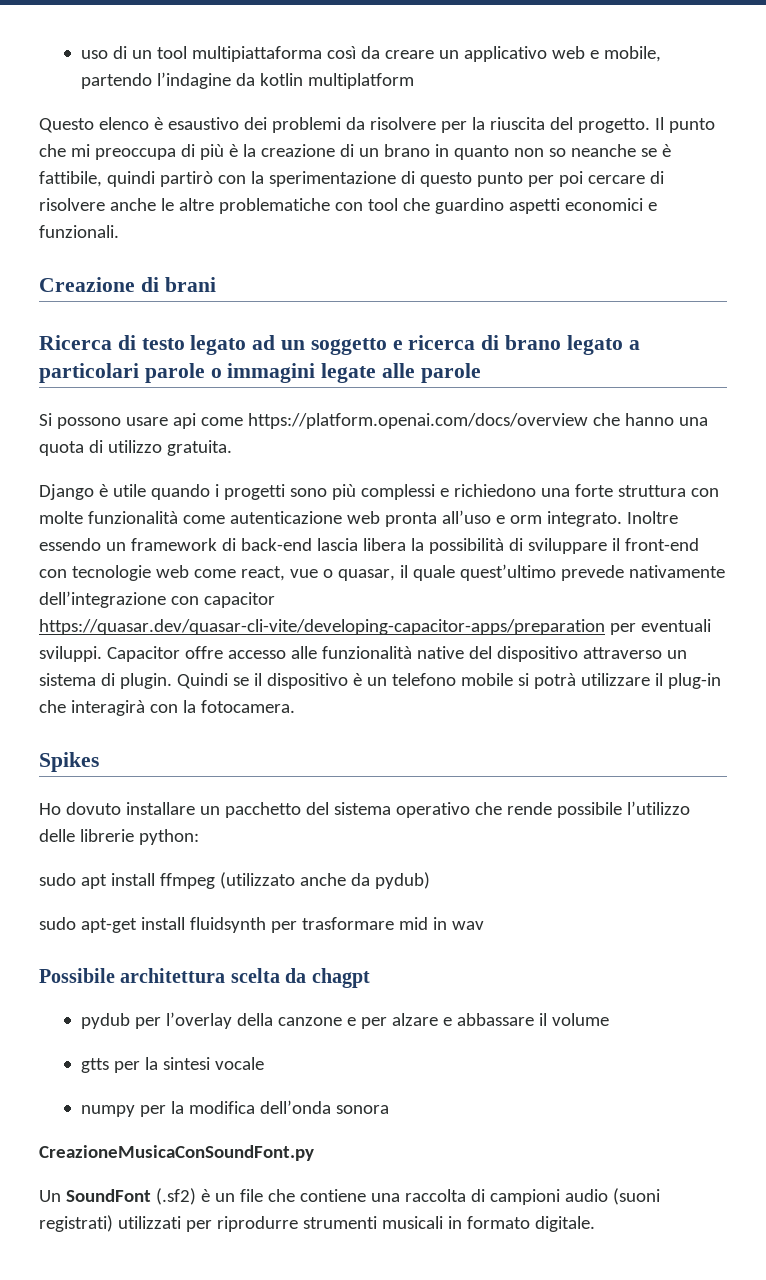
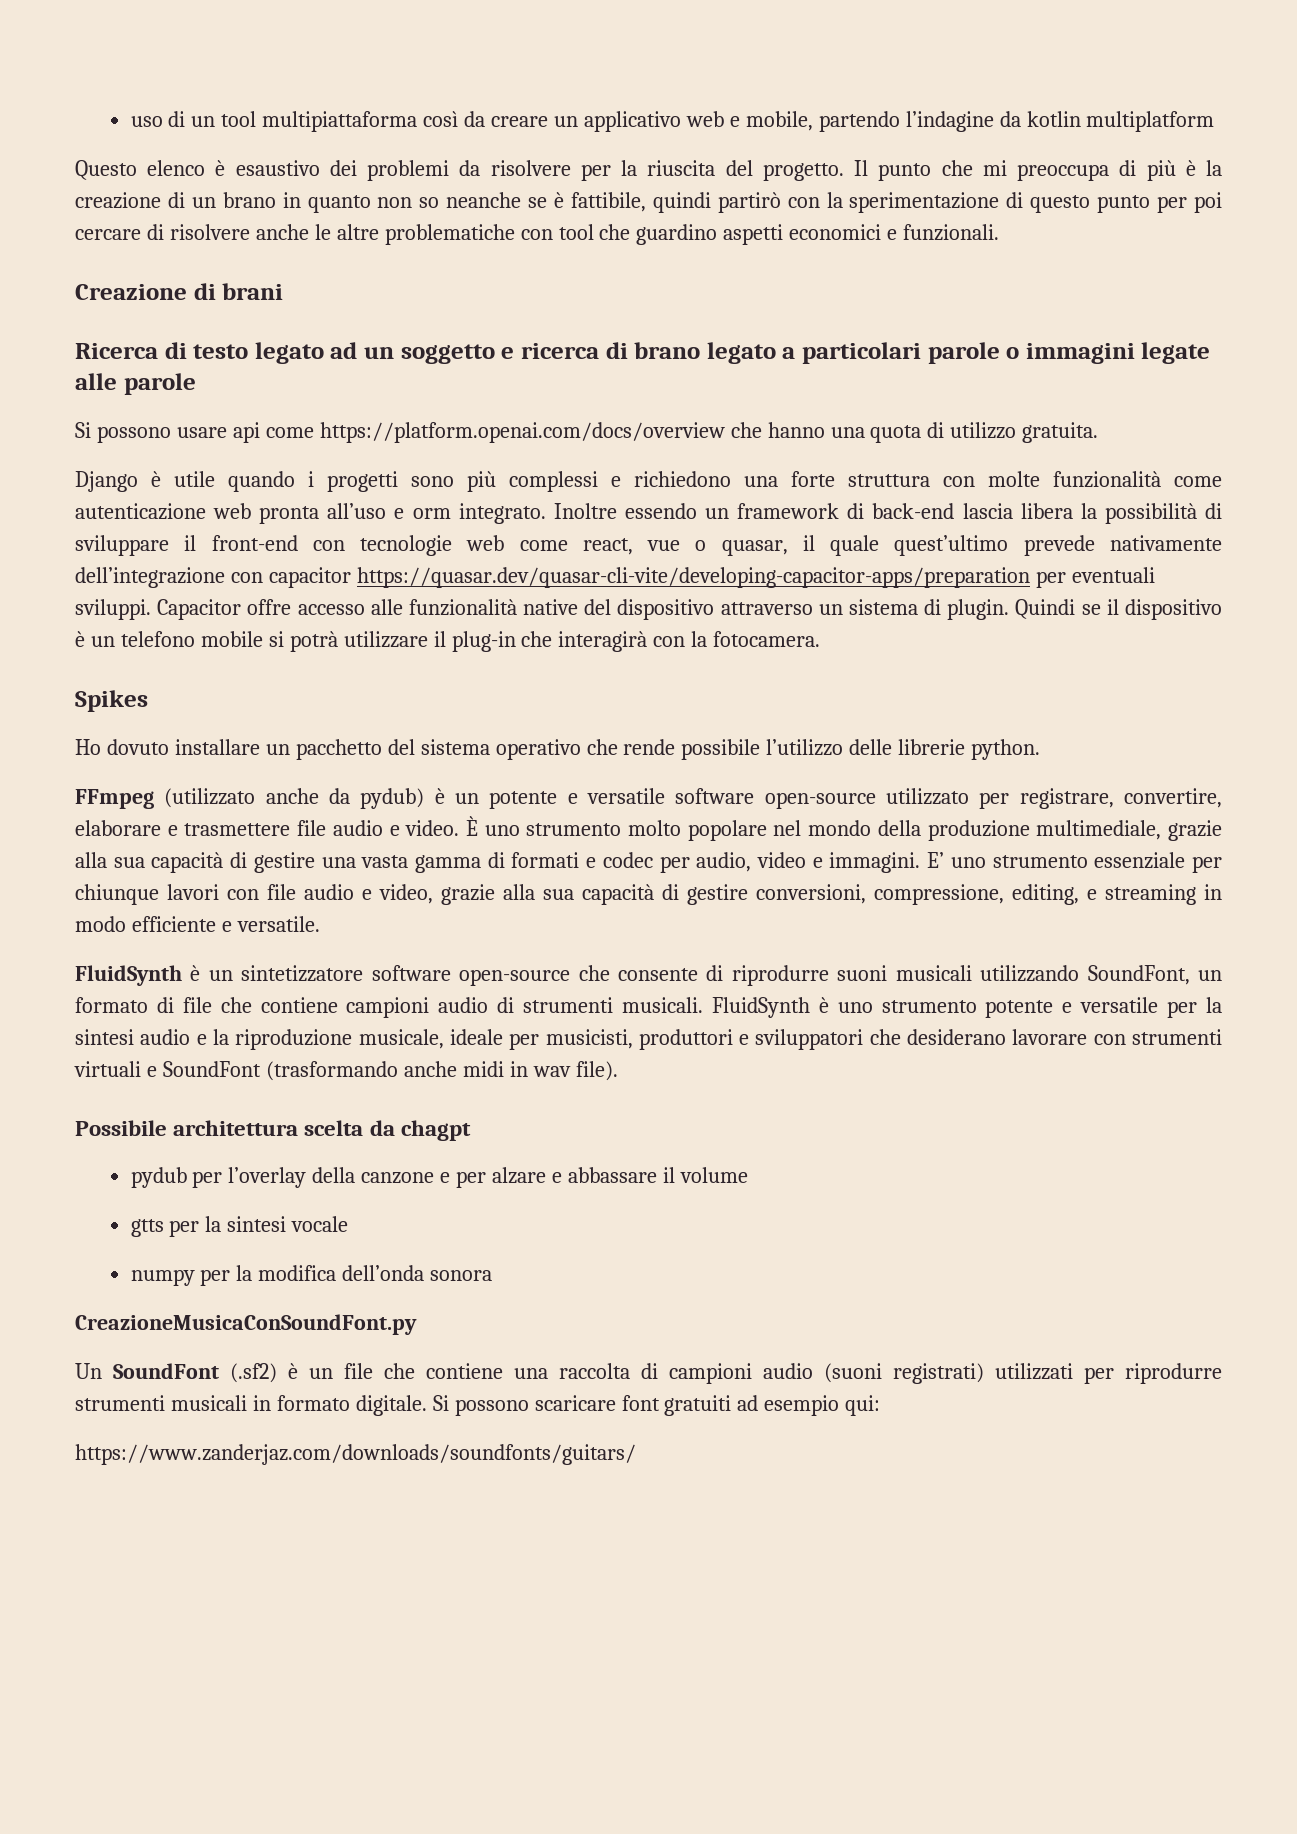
- Ho dovuto installare un pacchetto del sistema operativo che rende possibile l’utilizzo delle librerie python:
- sudo apt install ffmpeg (utilizzato anche da pydub)
- sudo apt-get install fluidsynth per trasformare mid in wav
+ Ho dovuto installare un pacchetto del sistema operativo che rende possibile l’utilizzo delle librerie python.
+ FFmpeg (utilizzato anche da pydub) è un potente e versatile software open-source utilizzato per registrare, convertire, elaborare e trasmettere file audio e video. È uno strumento molto popolare nel mondo della produzione multimediale, grazie alla sua capacità di gestire una vasta gamma di formati e codec per audio, video e immagini. E’ uno strumento essenziale per chiunque lavori con file audio e video, grazie alla sua capacità di gestire conversioni, compressione, editing, e streaming in modo efficiente e versatile.
+ FluidSynth è un sintetizzatore software open-source che consente di riprodurre suoni musicali utilizzando SoundFont, un formato di file che contiene campioni audio di strumenti musicali. FluidSynth è uno strumento potente e versatile per la sintesi audio e la riproduzione musicale, ideale per musicisti, produttori e sviluppatori che desiderano lavorare con strumenti virtuali e SoundFont (trasformando anche midi in wav file).
+ Si possono scaricare font gratuiti ad esempio qui:
+ https://www.zanderjaz.com/downloads/soundfonts/guitars/

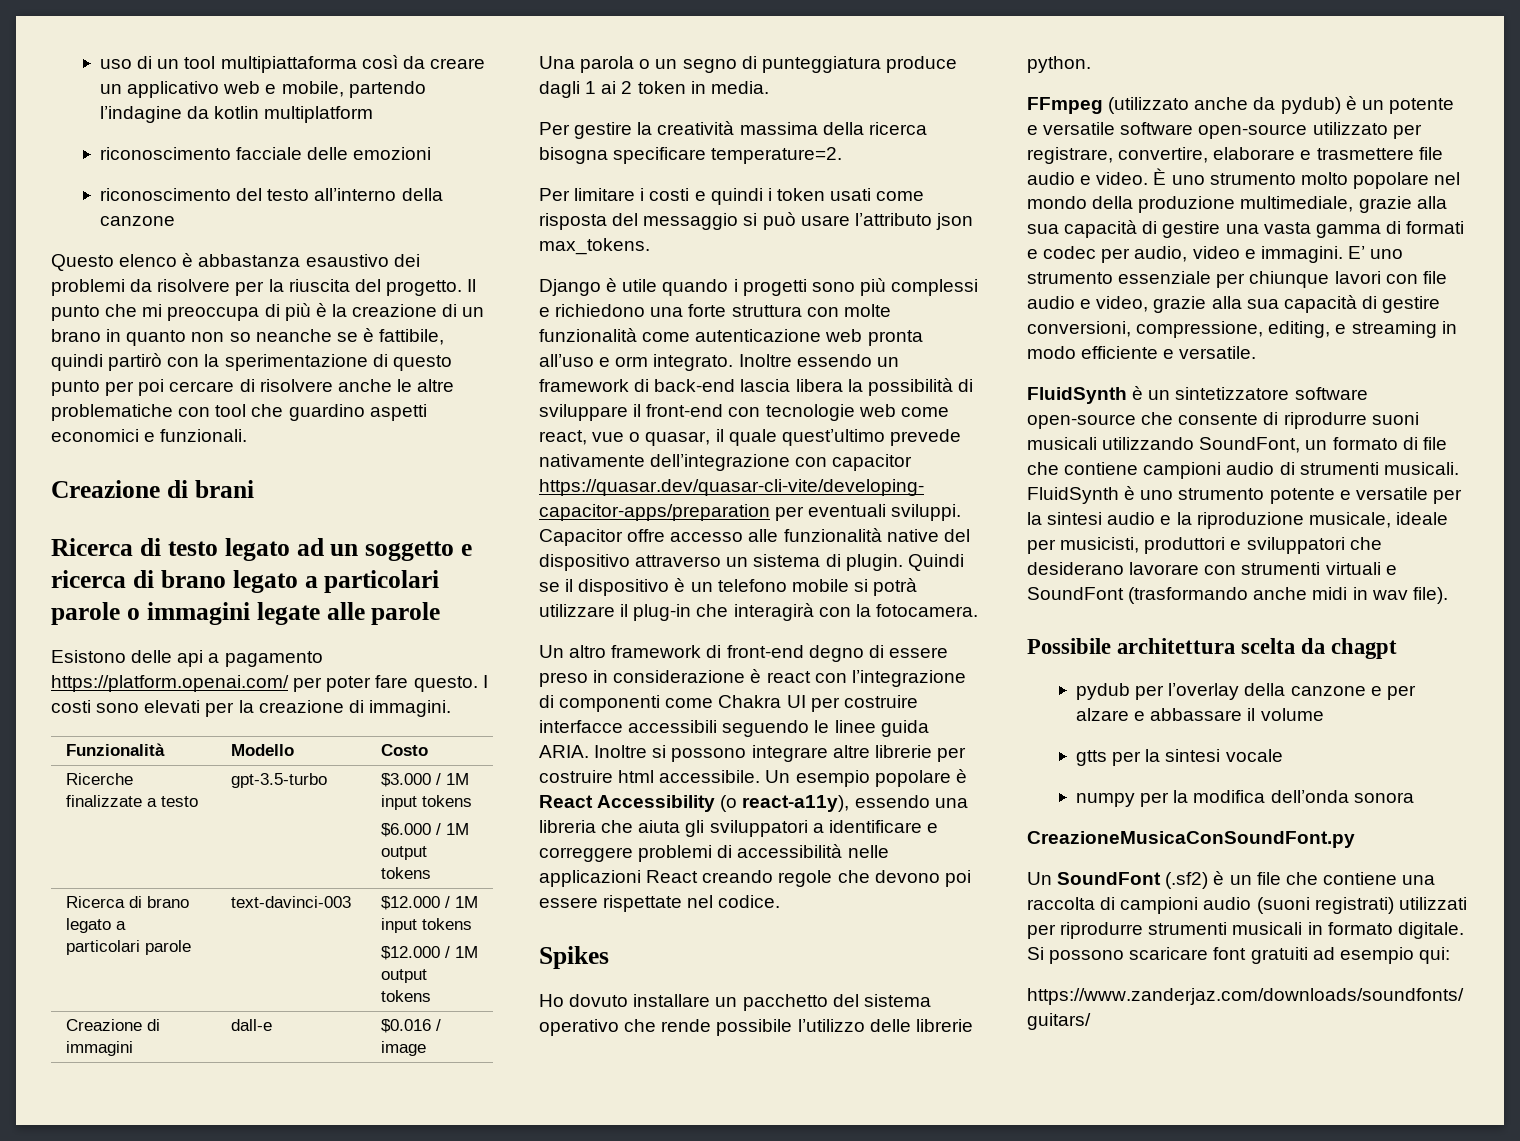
+ riconoscimento facciale delle emozioni
+ riconoscimento del testo all’interno della canzone
- Questo elenco è esaustivo dei problemi da risolvere per la riuscita del progetto.
+ Questo elenco è abbastanza esaustivo dei problemi da risolvere per la riuscita del progetto.
- Si possono usare api come https://platform.openai.com/docs/overview che hanno una quota di utilizzo gratuita.
+ Esistono delle api a pagamento https://platform.openai.com/ per poter fare questo. I costi sono elevati per la creazione di immagini.
+ Funzionalità | Modello | Costo
+ Ricerche finalizzate a testo | gpt-3.5-turbo | $3.000 / 1M input tokens
+ $6.000 / 1M output tokens
+ Ricerca di brano legato a particolari parole | text-davinci-003 | $12.000 / 1M input tokens
+ $12.000 / 1M output tokens
+ Creazione di immagini | dall-e | $0.016 / image
+ Una parola o un segno di punteggiatura produce dagli 1 ai 2 token in media.
+ Per gestire la creatività massima della ricerca bisogna specificare temperature=2.
+ Per limitare i costi e quindi i token usati come risposta del messaggio si può usare l’attributo json max_tokens.
+ Un altro framework di front-end degno di essere preso in considerazione è react con l’integrazione di componenti come Chakra UI per costruire interfacce accessibili seguendo le linee guida ARIA. Inoltre si possono integrare altre librerie per costruire html accessibile. Un esempio popolare è React Accessibility (o react-a11y), essendo una libreria che aiuta gli sviluppatori a identificare e correggere problemi di accessibilità nelle applicazioni React creando regole che devono poi essere rispettate nel codice.

